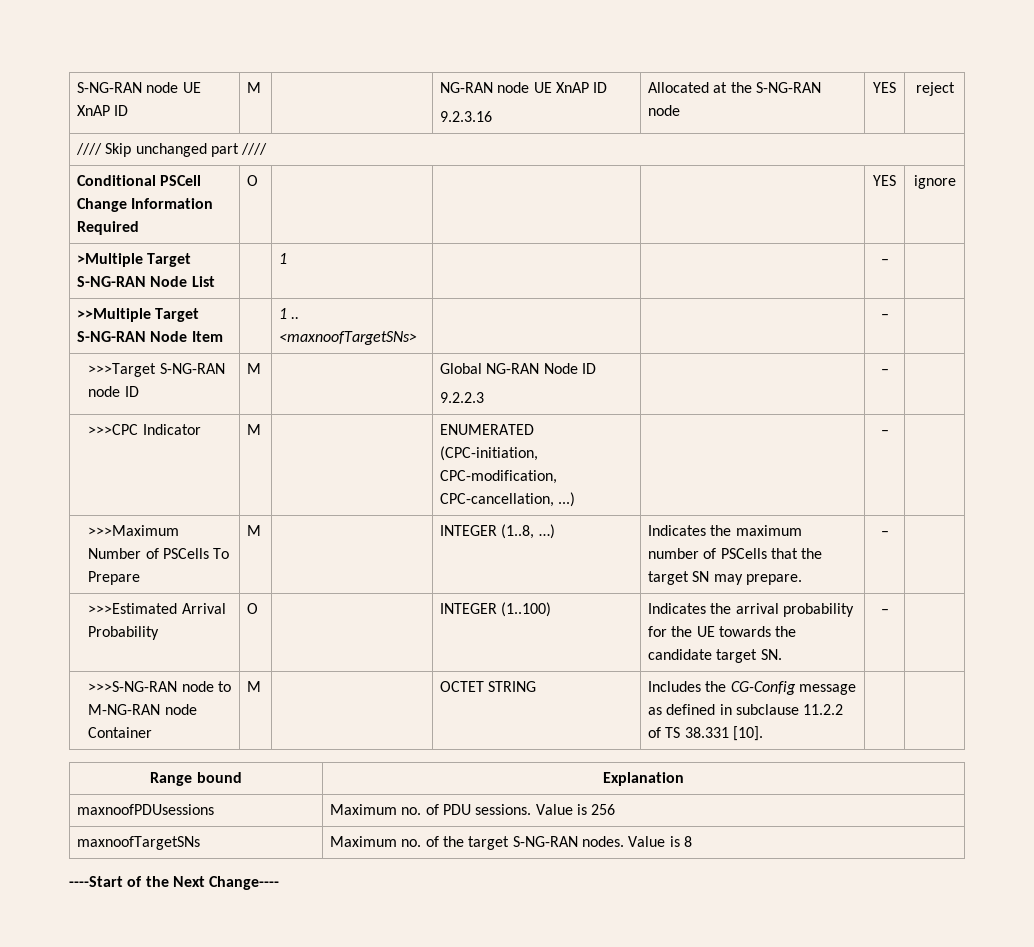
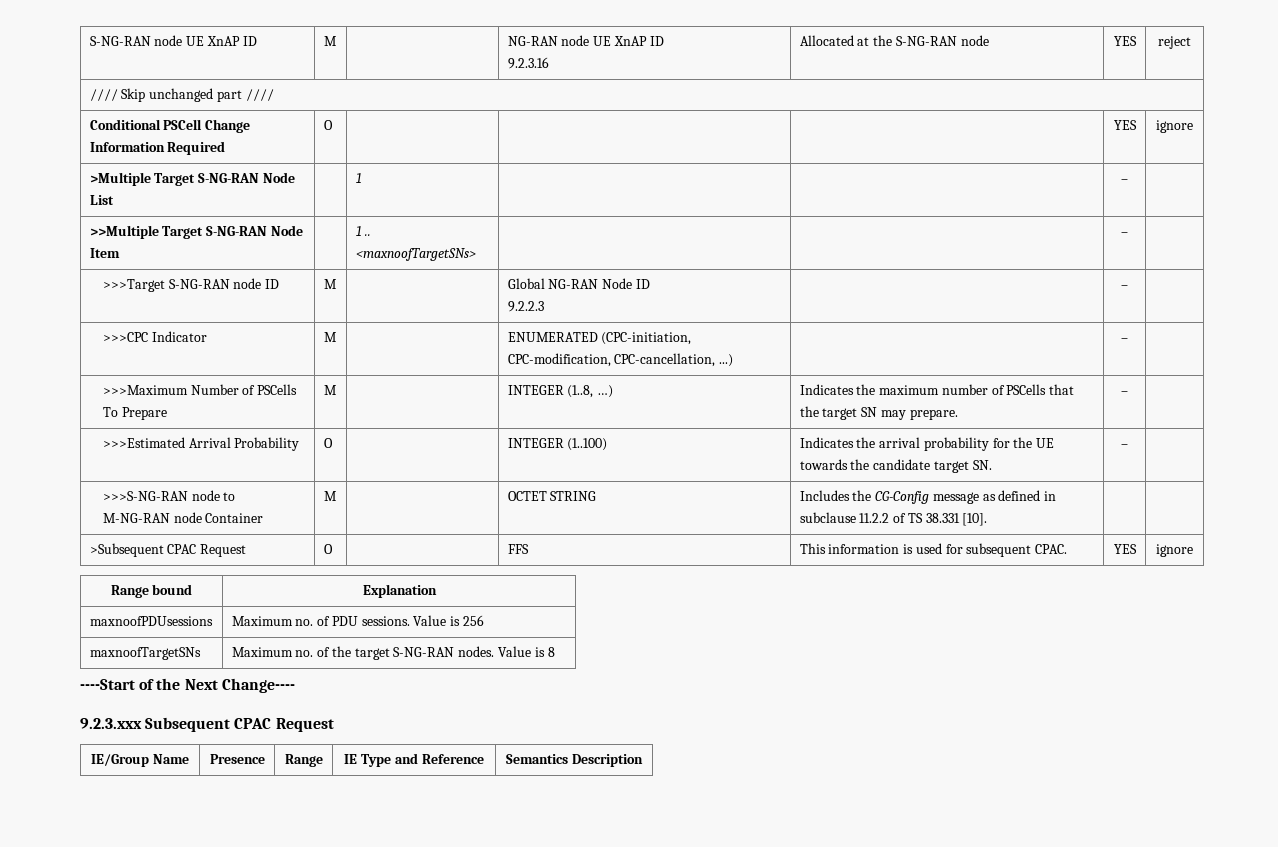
+ >Subsequent CPAC Request | O | | FFS | This information is used for subsequent CPAC. | YES | ignore
+ 9.2.3.xxx Subsequent CPAC Request
+ IE/Group Name | Presence | Range | IE Type and Reference | Semantics Description

